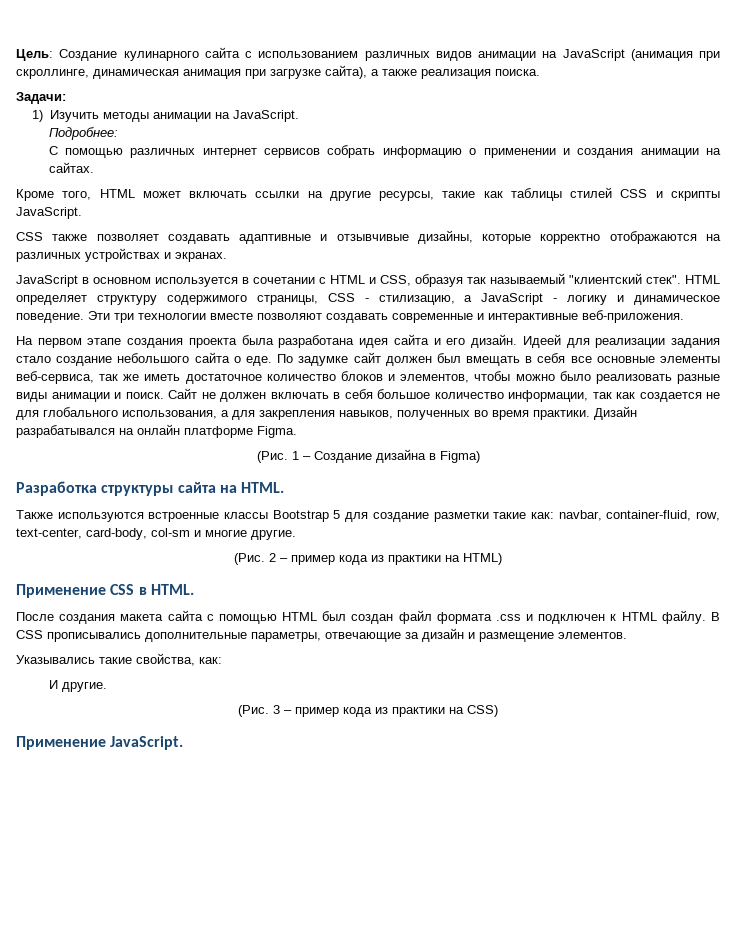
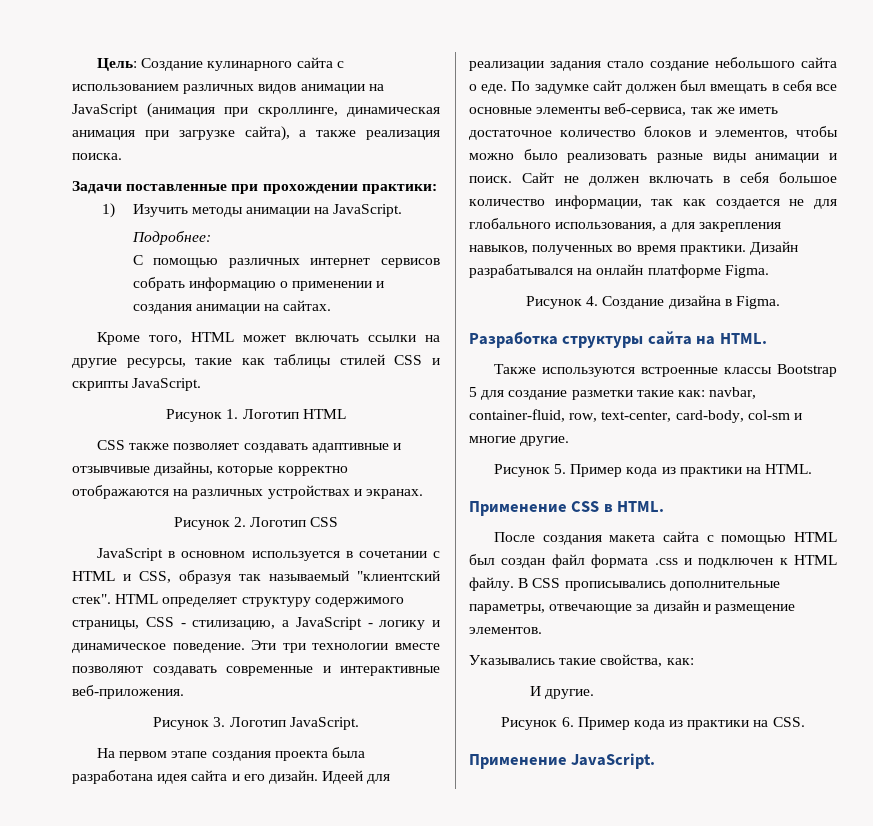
- Задачи:
+ Задачи поставленные при прохождении практики:
+ Рисунок 1. Логотип HTML
+ Рисунок 2. Логотип CSS
+ Рисунок 3. Логотип JavaScript.
- (Рис. 1 – Создание дизайна в Figma)
+ Рисунок 4. Создание дизайна в Figma.
- (Рис. 2 – пример кода из практики на HTML)
+ Рисунок 5. Пример кода из практики на HTML.
- (Рис. 3 – пример кода из практики на CSS)
+ Рисунок 6. Пример кода из практики на CSS.

